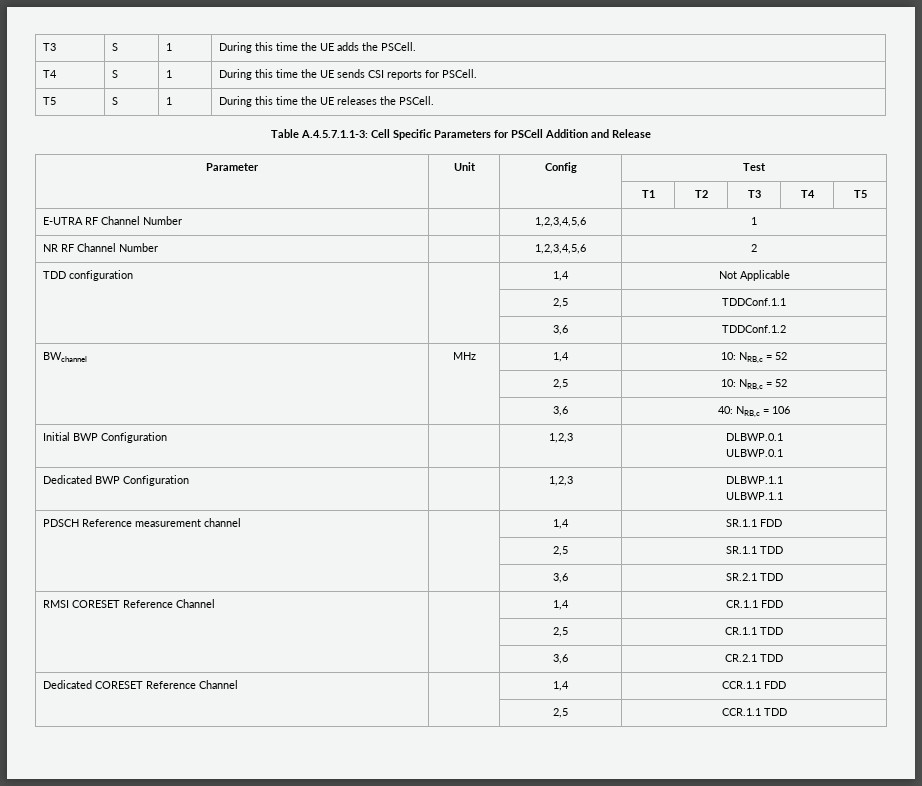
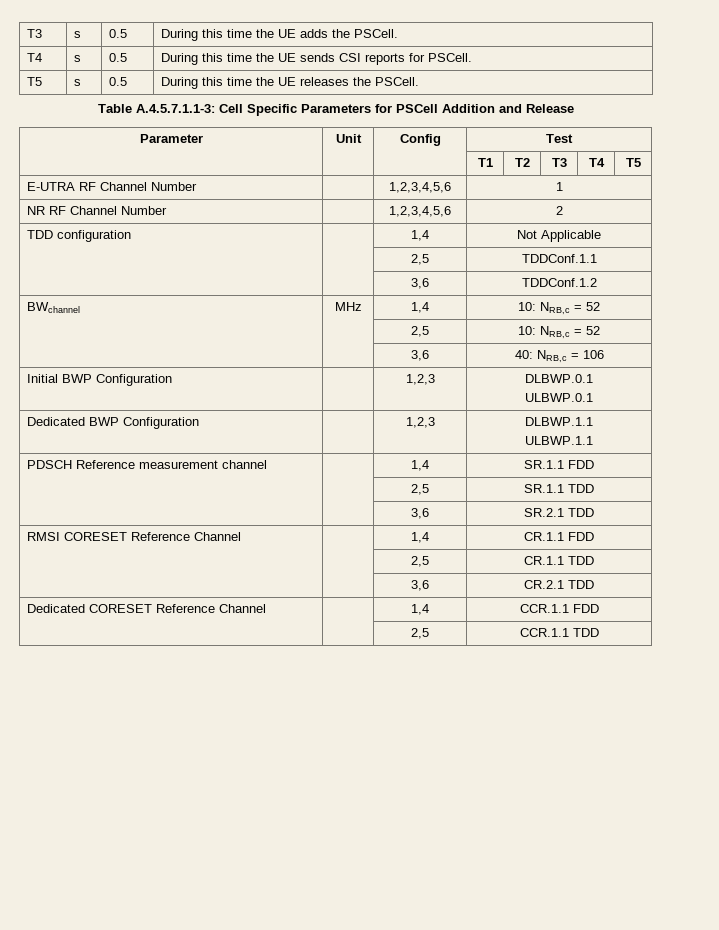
- T3 | S | 1 | During this time the UE adds the PSCell.
+ T3 | s | 0.5 | During this time the UE adds the PSCell.
- T4 | S | 1 | During this time the UE sends CSI reports for PSCell.
+ T4 | s | 0.5 | During this time the UE sends CSI reports for PSCell.
- T5 | S | 1 | During this time the UE releases the PSCell.
+ T5 | s | 0.5 | During this time the UE releases the PSCell.

